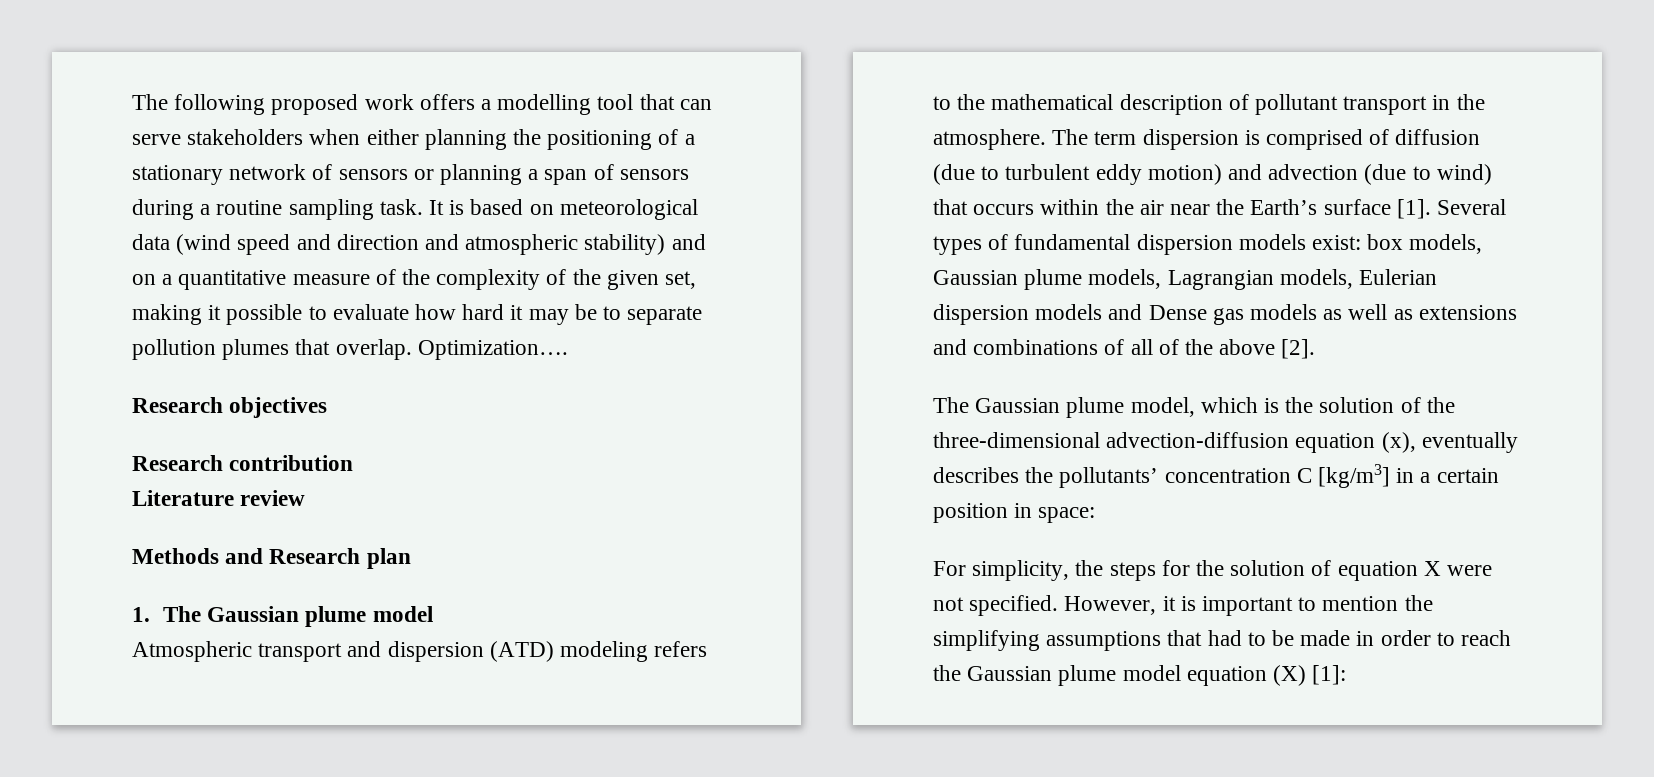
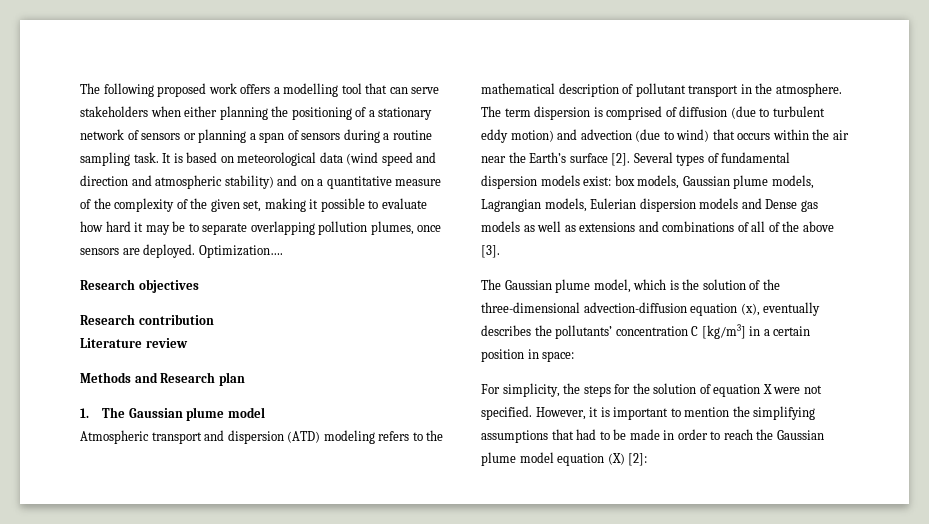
- It is based on meteorological data (wind speed and direction and atmospheric stability) and on a quantitative measure of the complexity of the given set, making it possible to evaluate how hard it may be to separate pollution plumes that overlap.
+ It is based on meteorological data (wind speed and direction and atmospheric stability) and on a quantitative measure of the complexity of the given set, making it possible to evaluate how hard it may be to separate overlapping pollution plumes, once sensors are deployed.
- The term dispersion is comprised of diffusion (due to turbulent eddy motion) and advection (due to wind) that occurs within the air near the Earth’s surface [1].
+ The term dispersion is comprised of diffusion (due to turbulent eddy motion) and advection (due to wind) that occurs within the air near the Earth’s surface [2].
- Several types of fundamental dispersion models exist: box models, Gaussian plume models, Lagrangian models, Eulerian dispersion models and Dense gas models as well as extensions and combinations of all of the above [2].
+ Several types of fundamental dispersion models exist: box models, Gaussian plume models, Lagrangian models, Eulerian dispersion models and Dense gas models as well as extensions and combinations of all of the above [3].
- However, it is important to mention the simplifying assumptions that had to be made in order to reach the Gaussian plume model equation (X) [1]:
+ However, it is important to mention the simplifying assumptions that had to be made in order to reach the Gaussian plume model equation (X) [2]:

